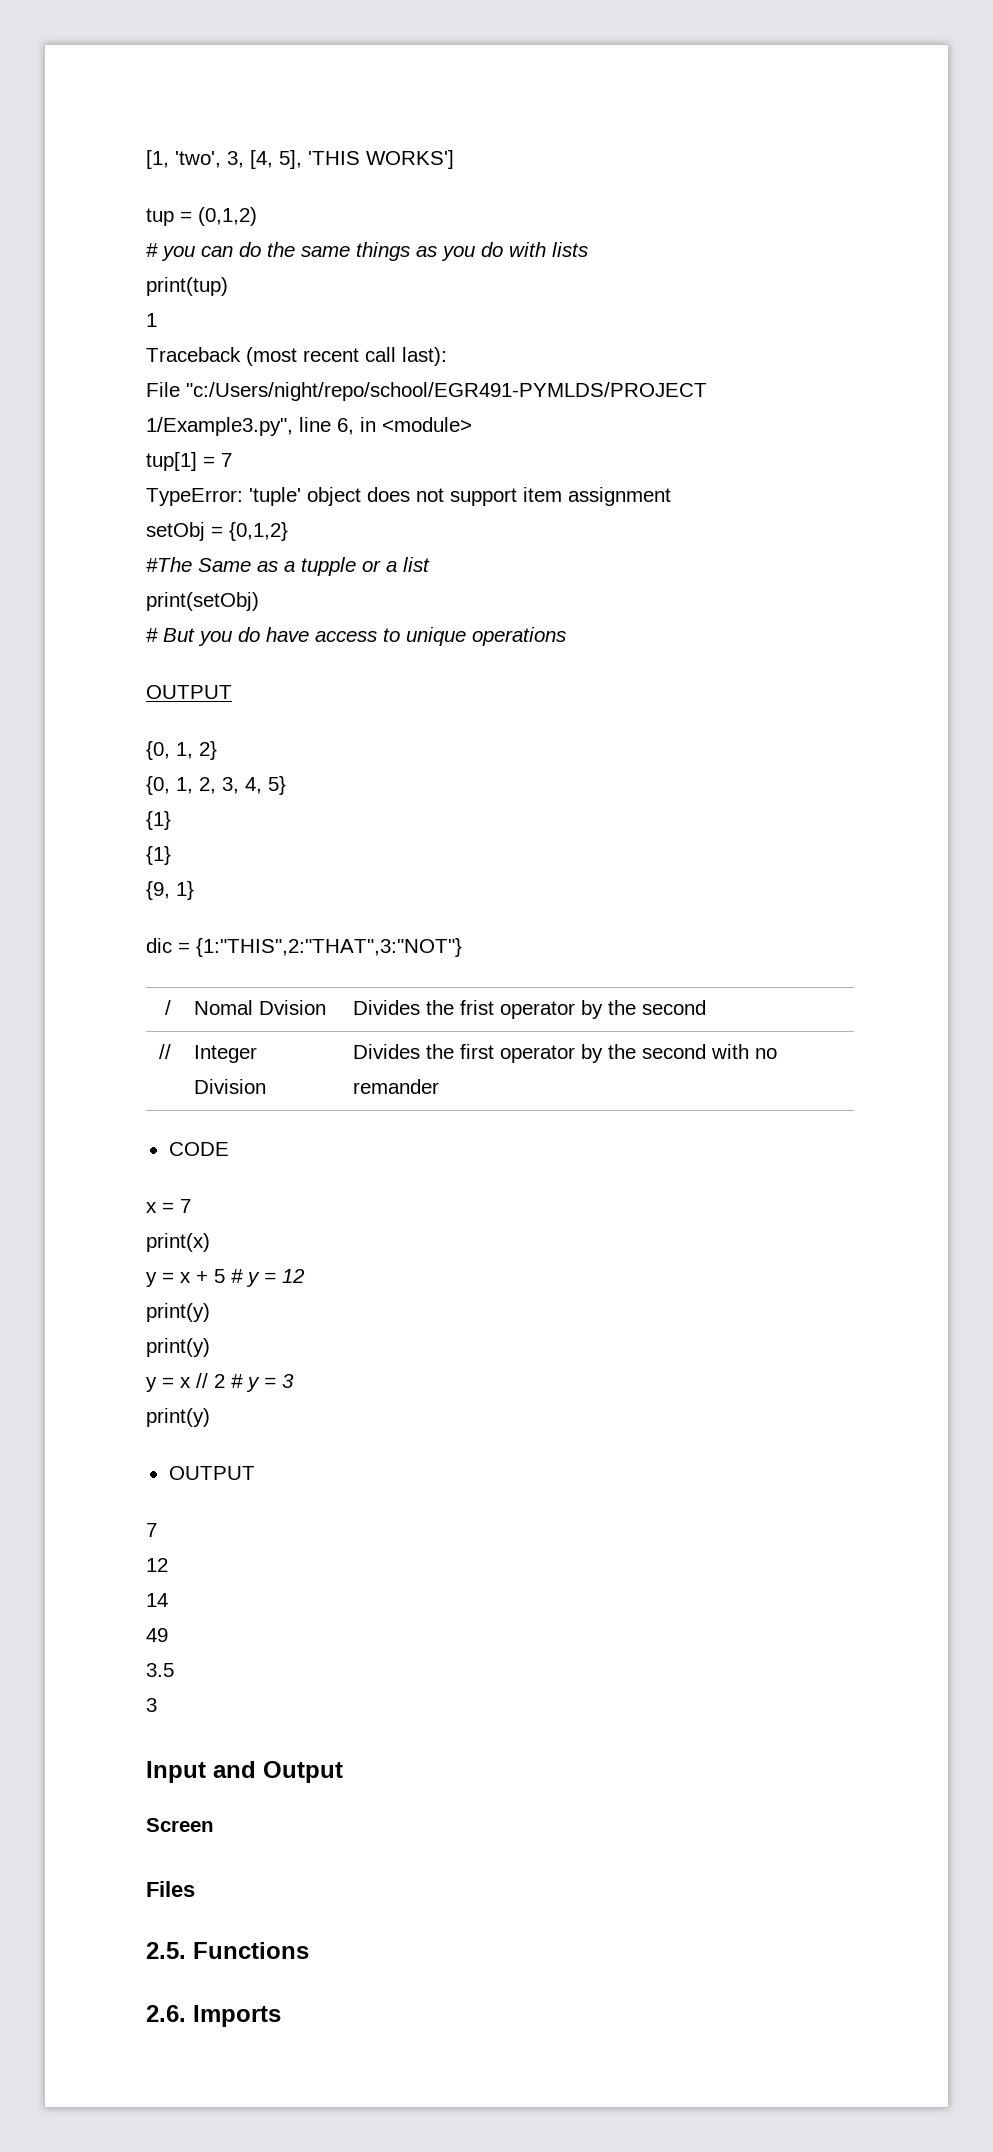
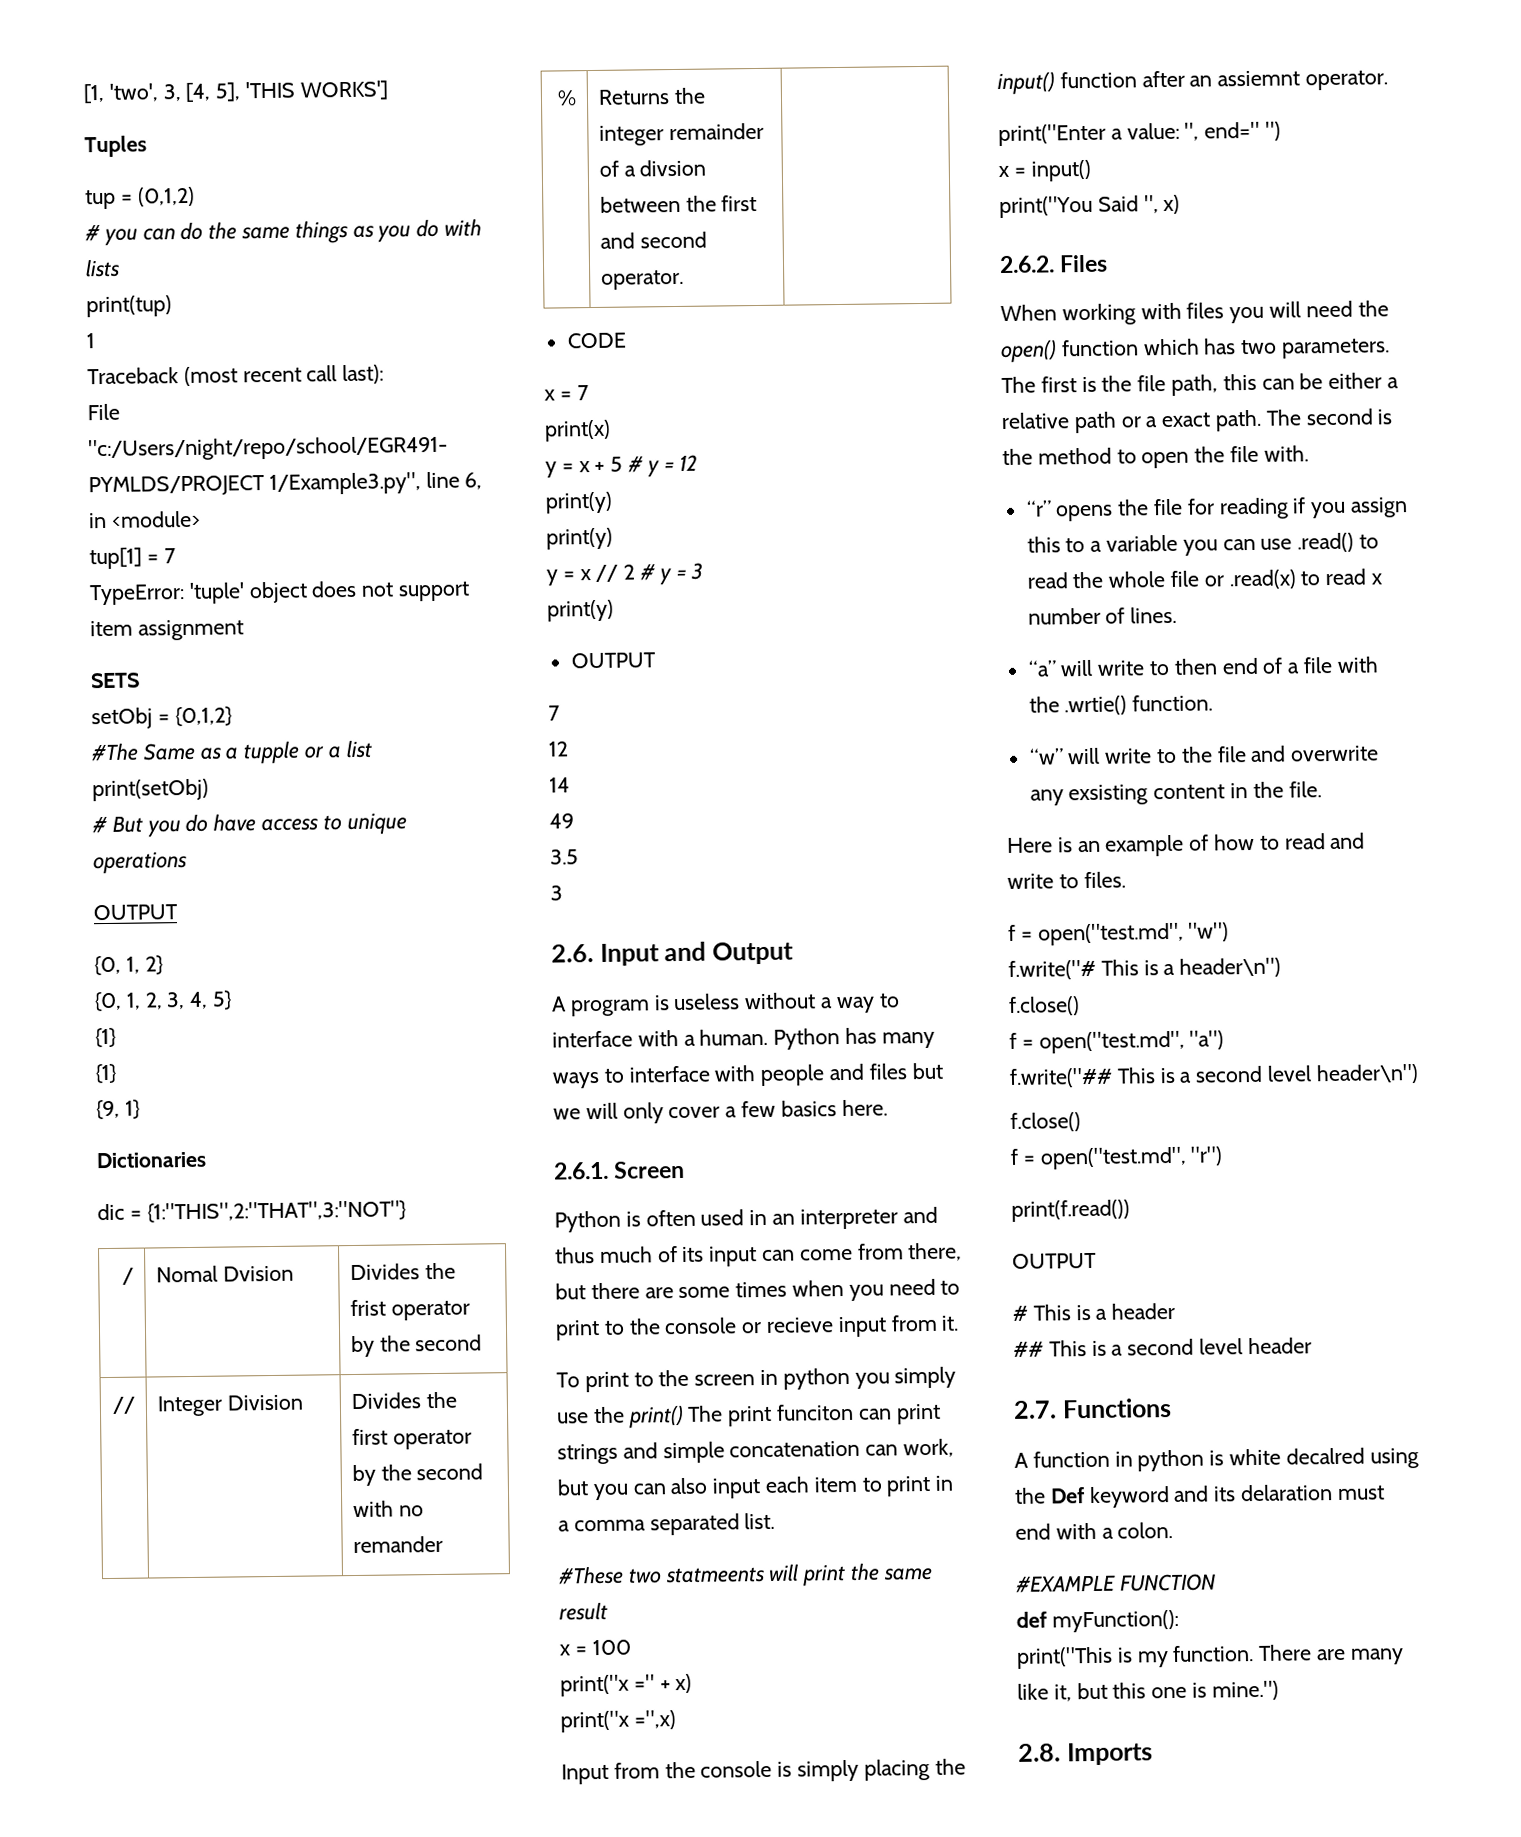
+ Tuples
+ SETS
+ Dictionaries
+ % | Returns the integer remainder of a divsion between the first and second operator. |
- Input and Output
+ 2.6. Input and Output
- Screen
- Files
- 2.5. Functions
- 2.6. Imports
+ A program is useless without a way to interface with a human. Python has many ways to interface with people and files but we will only cover a few basics here.
+ 2.6.1. Screen
+ Python is often used in an interpreter and thus much of its input can come from there, but there are some times when you need to print to the console or recieve input from it.
+ To print to the screen in python you simply use the print() The print funciton can print strings and simple concatenation can work, but you can also input each item to print in a comma separated list.
+ #These two statmeents will print the same result
+ x = 100
+ print("x =" + x)
+ print("x =",x)
+ Input from the console is simply placing the input() function after an assiemnt operator.
+ print("Enter a value: ", end=" ")
+ x = input()
+ print("You Said ", x)
+ 2.6.2. Files
+ When working with files you will need the open() function which has two parameters. The first is the file path, this can be either a relative path or a exact path. The second is the method to open the file with.
+ “r” opens the file for reading if you assign this to a variable you can use .read() to read the whole file or .read(x) to read x number of lines.
+ “a” will write to then end of a file with the .wrtie() function.
+ “w” will write to the file and overwrite any exsisting content in the file.
+ Here is an example of how to read and write to files.
+ f = open("test.md", "w")
+ f.write("# This is a header\n")
+ f.close()
+ f = open("test.md", "a")
+ f.write("## This is a second level header\n")
+ f.close()
+ f = open("test.md", "r")
+ print(f.read())
+ OUTPUT
+ # This is a header
+ ## This is a second level header
+ 2.7. Functions
+ A function in python is white decalred using the Def keyword and its delaration must end with a colon.
+ #EXAMPLE FUNCTION
+ def myFunction():
+ print("This is my function. There are many like it, but this one is mine.")
+ 2.8. Imports

